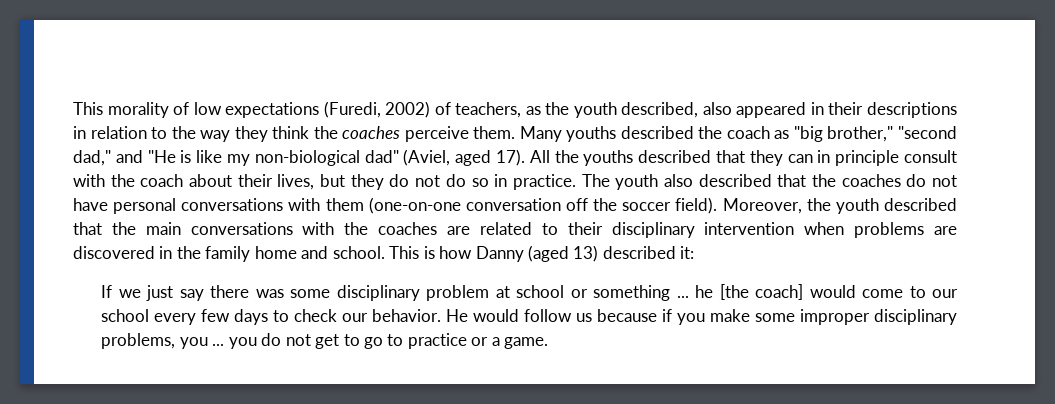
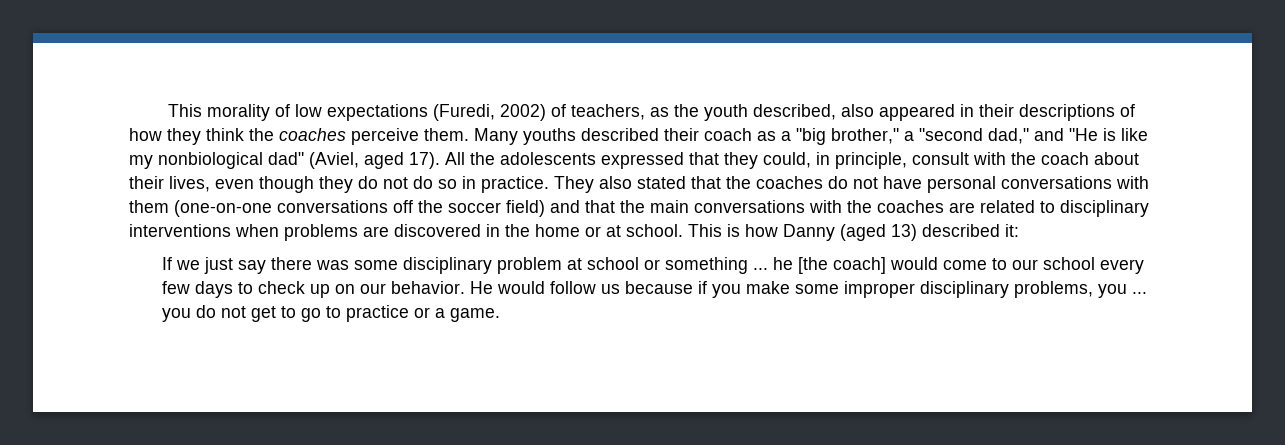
- This morality of low expectations (Furedi, 2002) of teachers, as the youth described, also appeared in their descriptions in relation to the way they think the coaches perceive them.
+ This morality of low expectations (Furedi, 2002) of teachers, as the youth described, also appeared in their descriptions of how they think the coaches perceive them.
- Many youths described the coach as "big brother," "second dad," and "He is like my non-biological dad" (Aviel, aged 17).
+ Many youths described their coach as a "big brother," a "second dad," and "He is like my nonbiological dad" (Aviel, aged 17).
- All the youths described that they can in principle consult with the coach about their lives, but they do not do so in practice.
+ All the adolescents expressed that they could, in principle, consult with the coach about their lives, even though they do not do so in practice.
- The youth also described that the coaches do not have personal conversations with them (one-on-one conversation off the soccer field). Moreover, the youth described that the main conversations with the coaches are related to their disciplinary intervention when problems are discovered in the family home and school.
+ They also stated that the coaches do not have personal conversations with them (one-on-one conversations off the soccer field) and that the main conversations with the coaches are related to disciplinary interventions when problems are discovered in the home or at school.
- If we just say there was some disciplinary problem at school or something ... he [the coach] would come to our school every few days to check our behavior.
+ If we just say there was some disciplinary problem at school or something ... he [the coach] would come to our school every few days to check up on our behavior.

